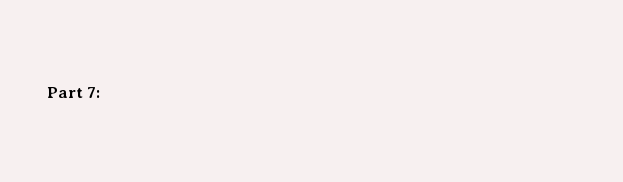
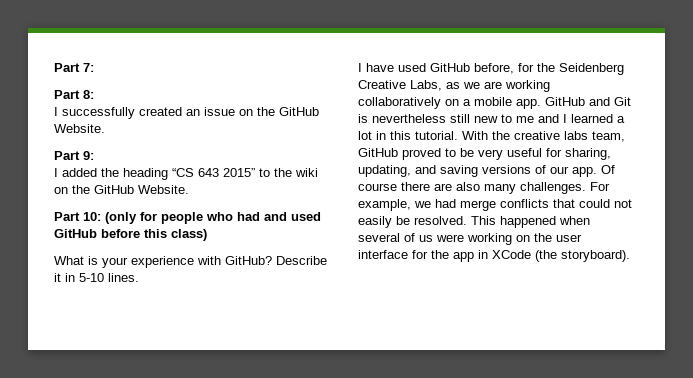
+ Part 8:
+ I successfully created an issue on the GitHub Website.
+ Part 9:
+ I added the heading “CS 643 2015” to the wiki on the GitHub Website.
+ Part 10: (only for people who had and used GitHub before this class)
+ What is your experience with GitHub? Describe it in 5-10 lines.
+ I have used GitHub before, for the Seidenberg Creative Labs, as we are working collaboratively on a mobile app. GitHub and Git is nevertheless still new to me and I learned a lot in this tutorial. With the creative labs team, GitHub proved to be very useful for sharing, updating, and saving versions of our app. Of course there are also many challenges. For example, we had merge conflicts that could not easily be resolved. This happened when several of us were working on the user interface for the app in XCode (the storyboard).

